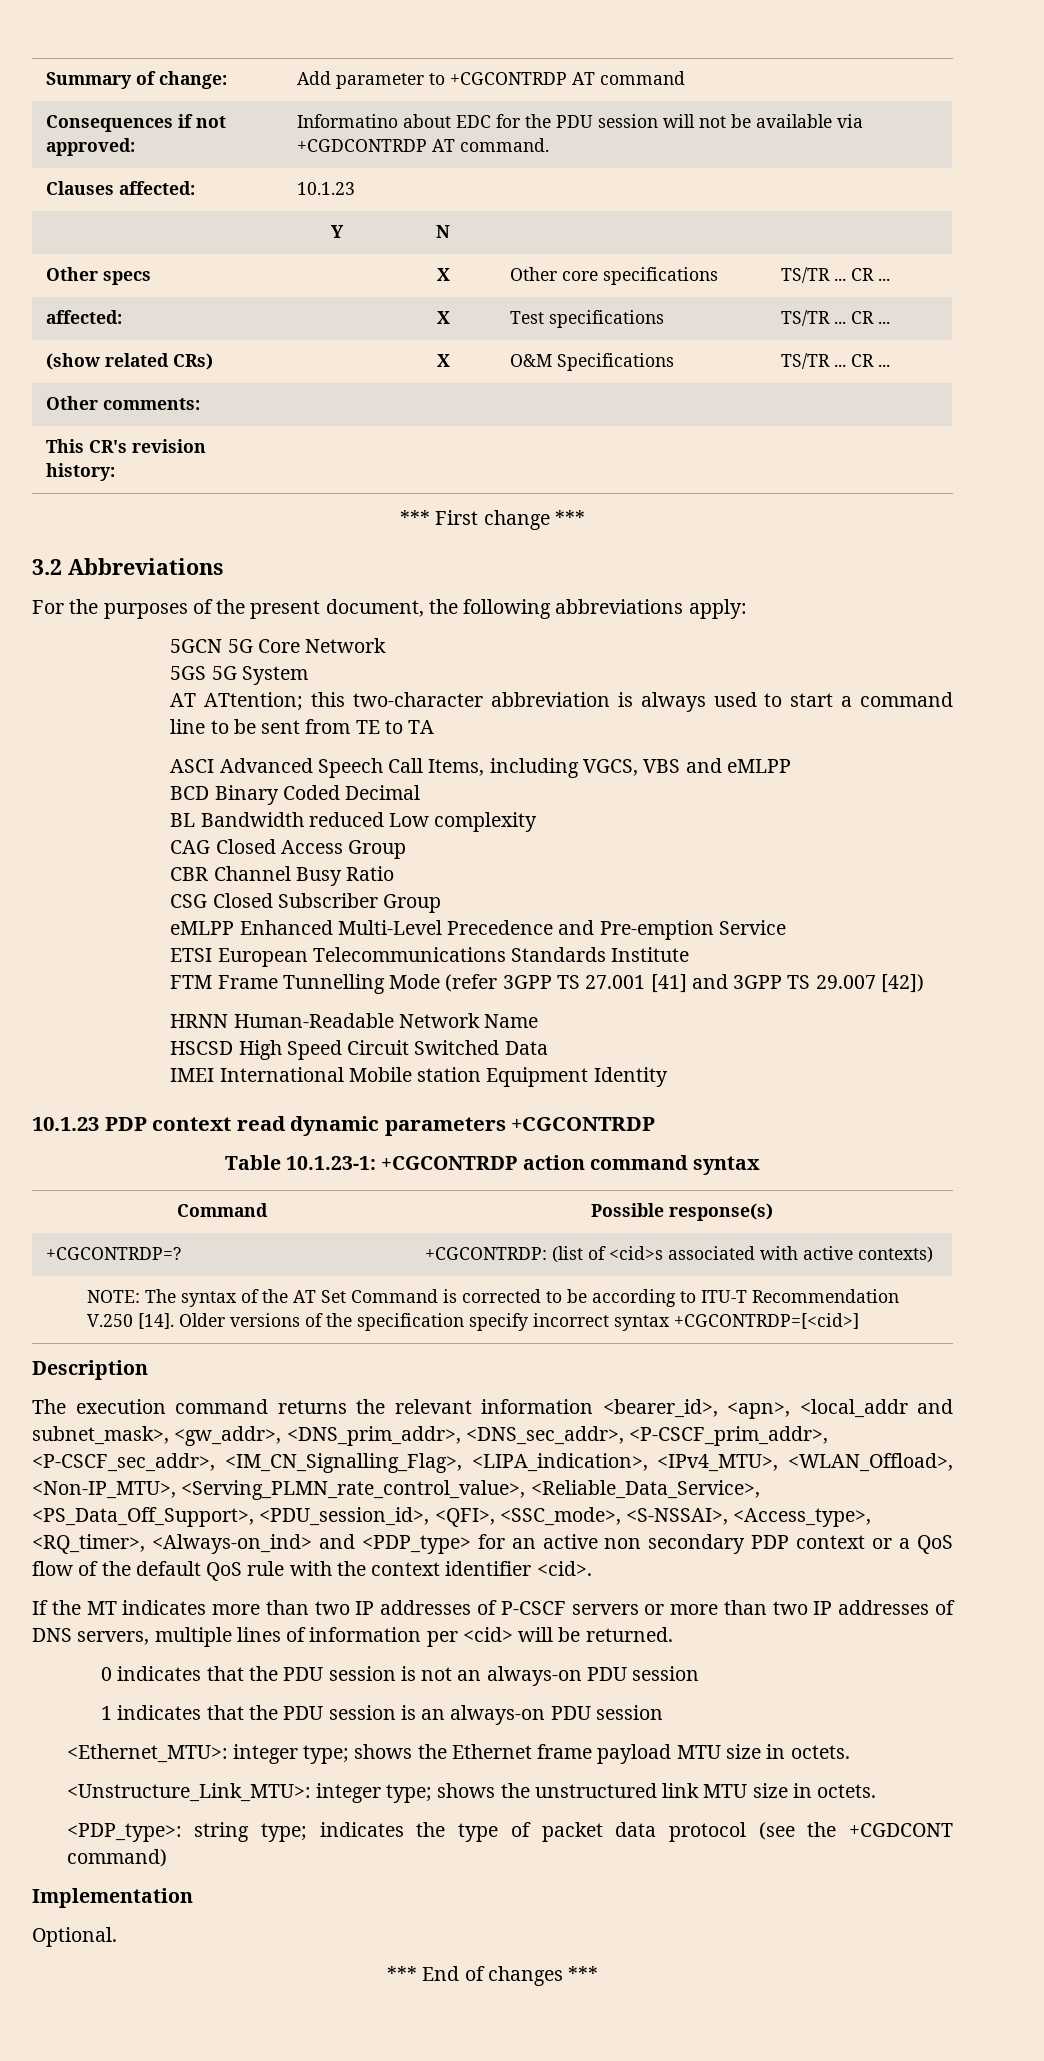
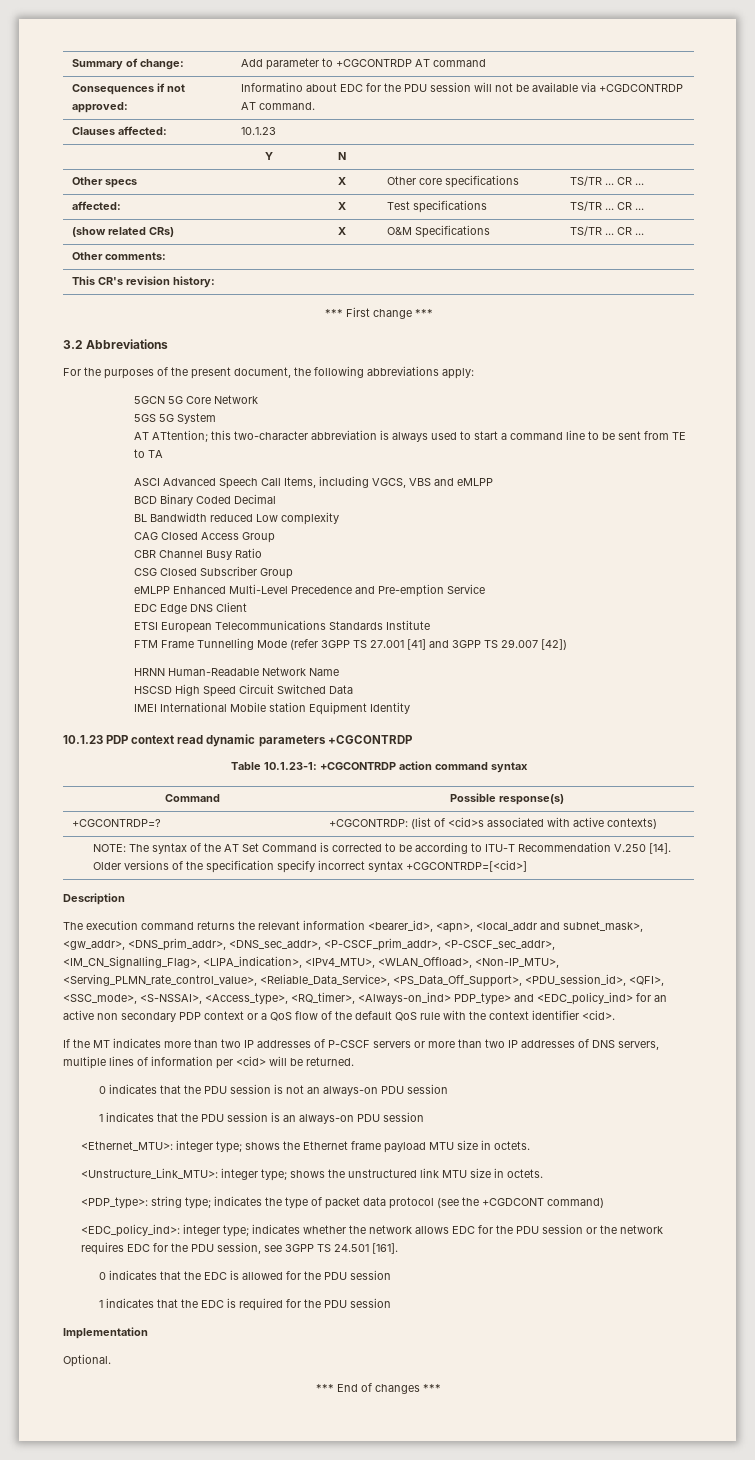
+ EDC Edge DNS Client
- The execution command returns the relevant information <bearer_id>, <apn>, <local_addr and subnet_mask>, <gw_addr>, <DNS_prim_addr>, <DNS_sec_addr>, <P-CSCF_prim_addr>, <P-CSCF_sec_addr>, <IM_CN_Signalling_Flag>, <LIPA_indication>, <IPv4_MTU>, <WLAN_Offload>, <Non-IP_MTU>, <Serving_PLMN_rate_control_value>, <Reliable_Data_Service>, <PS_Data_Off_Support>, <PDU_session_id>, <QFI>, <SSC_mode>, <S-NSSAI>, <Access_type>, <RQ_timer>, <Always-on_ind> and <PDP_type> for an active non secondary PDP context or a QoS flow of the default QoS rule with the context identifier <cid>.
+ The execution command returns the relevant information <bearer_id>, <apn>, <local_addr and subnet_mask>, <gw_addr>, <DNS_prim_addr>, <DNS_sec_addr>, <P-CSCF_prim_addr>, <P-CSCF_sec_addr>, <IM_CN_Signalling_Flag>, <LIPA_indication>, <IPv4_MTU>, <WLAN_Offload>, <Non-IP_MTU>, <Serving_PLMN_rate_control_value>, <Reliable_Data_Service>, <PS_Data_Off_Support>, <PDU_session_id>, <QFI>, <SSC_mode>, <S-NSSAI>, <Access_type>, <RQ_timer>, <Always-on_ind> PDP_type> and <EDC_policy_ind> for an active non secondary PDP context or a QoS flow of the default QoS rule with the context identifier <cid>.
+ <EDC_policy_ind>: integer type; indicates whether the network allows EDC for the PDU session or the network requires EDC for the PDU session, see 3GPP TS 24.501 [161].
+ 0 indicates that the EDC is allowed for the PDU session
+ 1 indicates that the EDC is required for the PDU session

